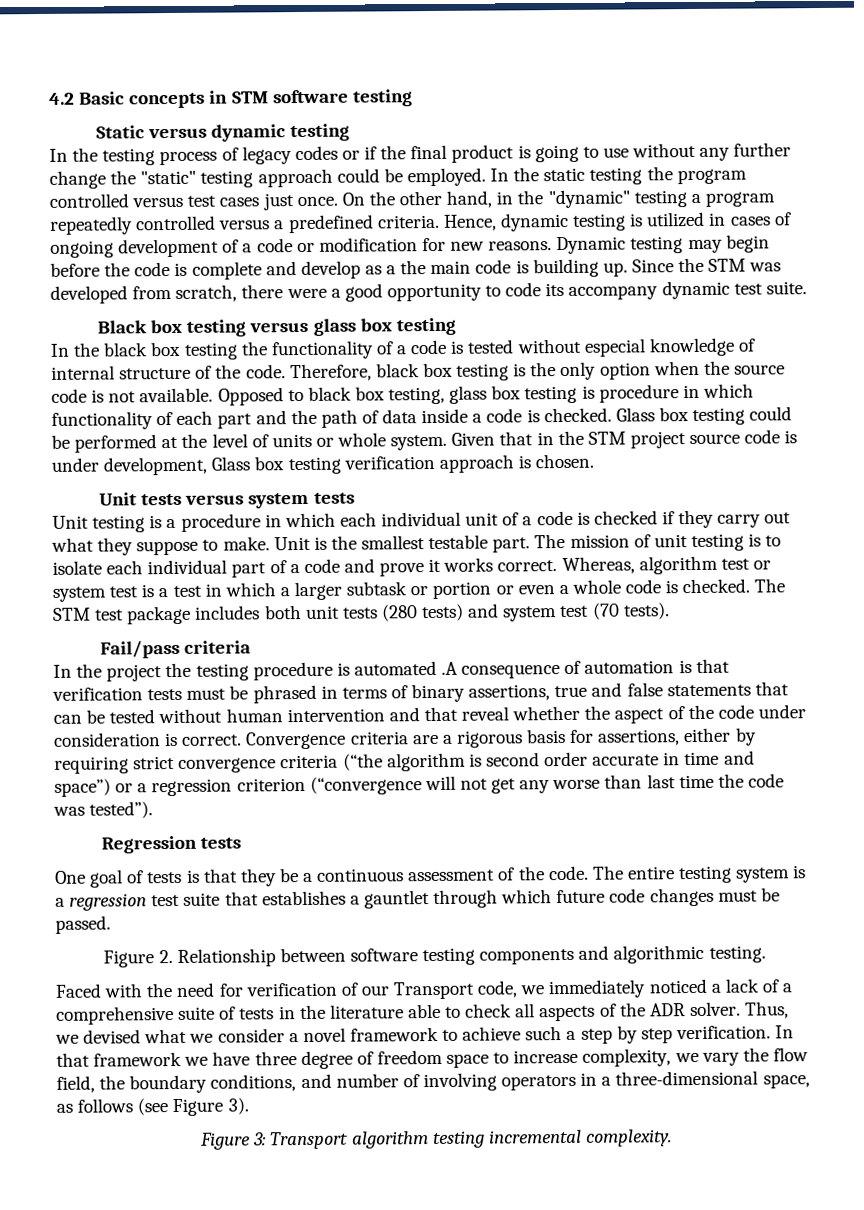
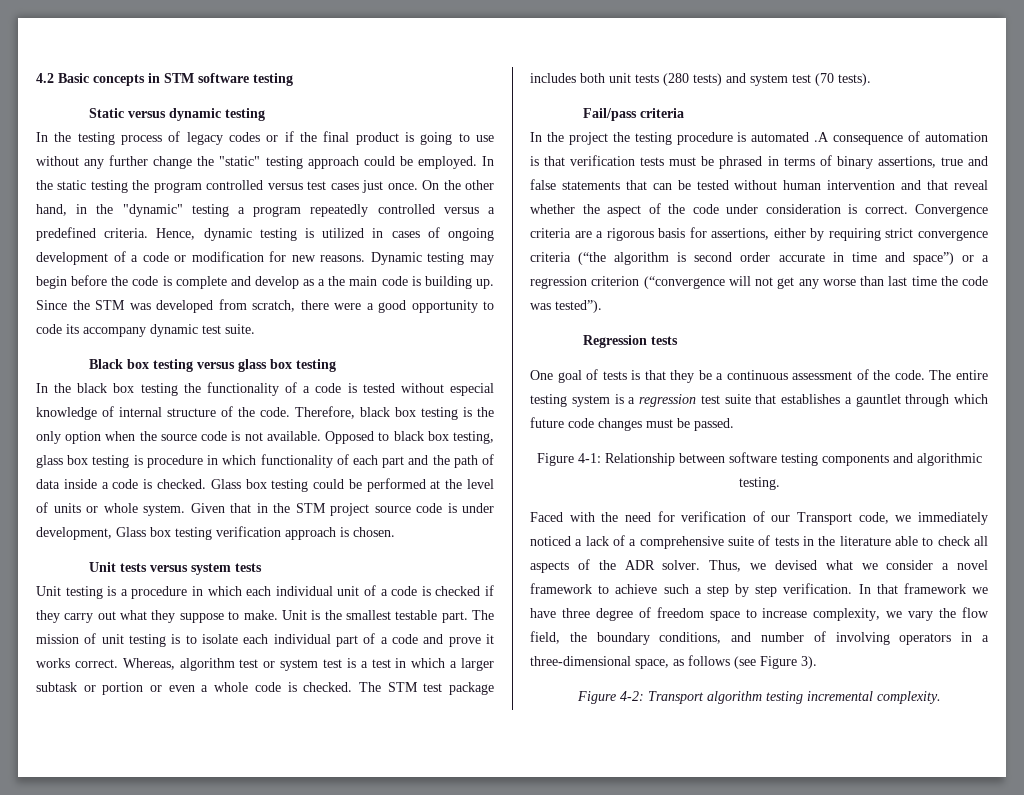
- Figure 2. Relationship between software testing components and algorithmic testing.
+ Figure 4-1: Relationship between software testing components and algorithmic testing.
- Figure 3: Transport algorithm testing incremental complexity.
+ Figure 4-2: Transport algorithm testing incremental complexity.

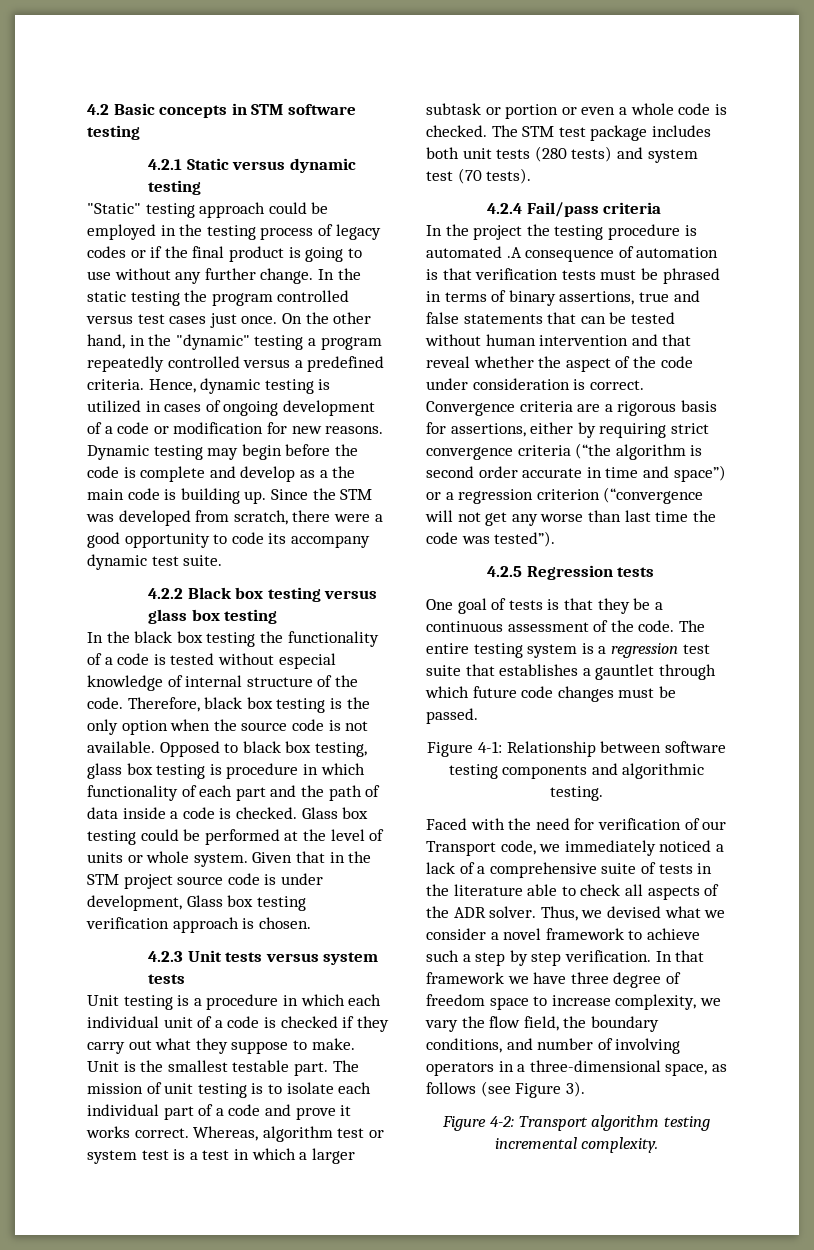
- Static versus dynamic testing
+ 4.2.1 Static versus dynamic testing
- In the testing process of legacy codes or if the final product is going to use without any further change the "static" testing approach could be employed.
+ "Static" testing approach could be employed in the testing process of legacy codes or if the final product is going to use without any further change.
- Black box testing versus glass box testing
+ 4.2.2 Black box testing versus glass box testing
- Unit tests versus system tests
+ 4.2.3 Unit tests versus system tests
- Fail/pass criteria
+ 4.2.4 Fail/pass criteria
- Regression tests
+ 4.2.5 Regression tests

